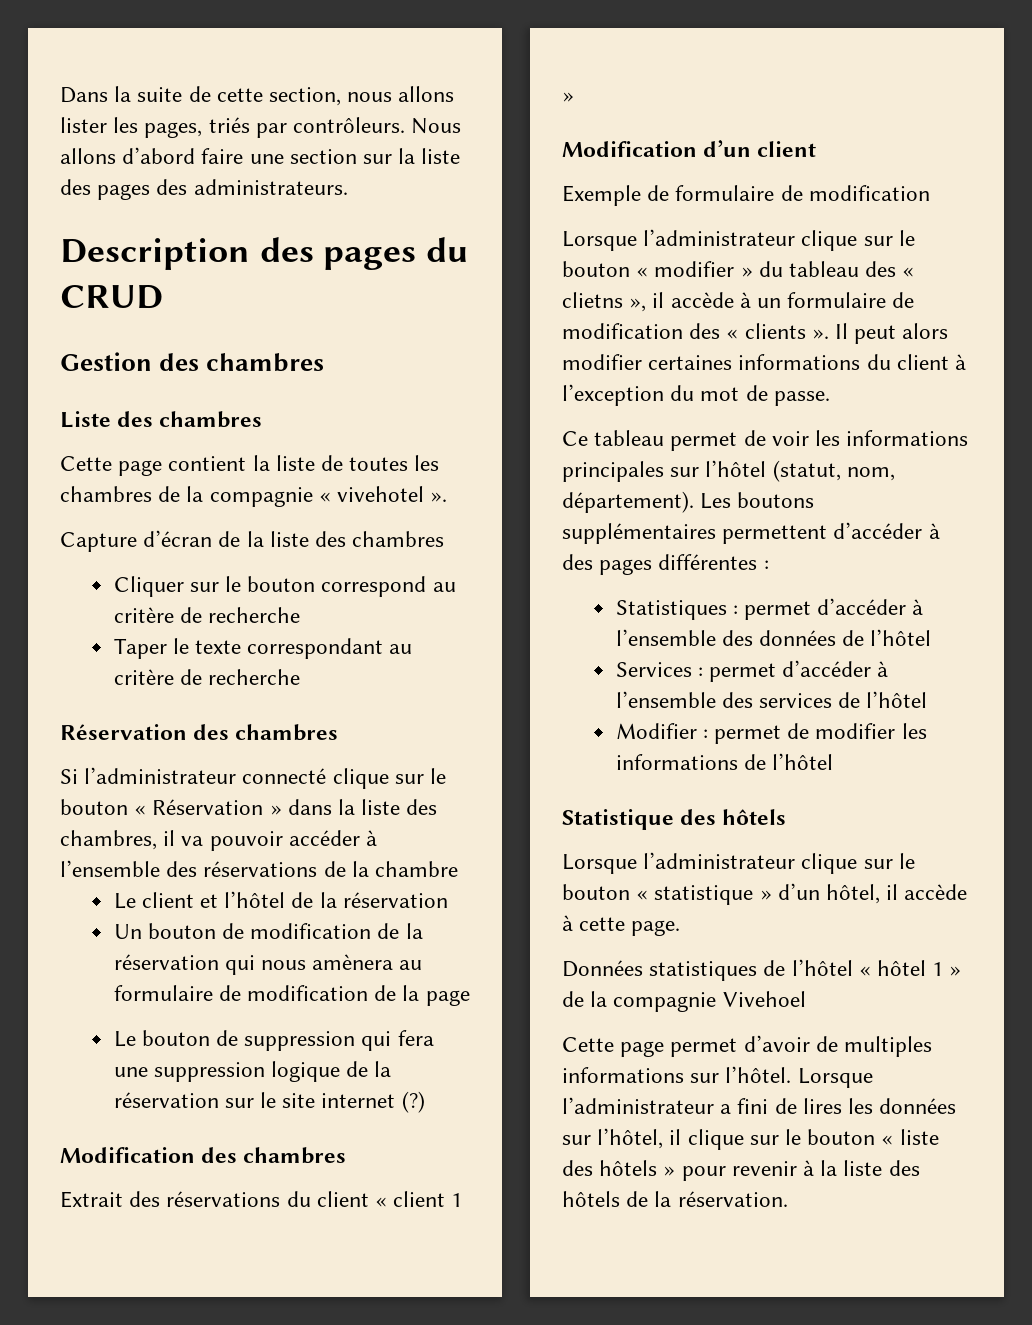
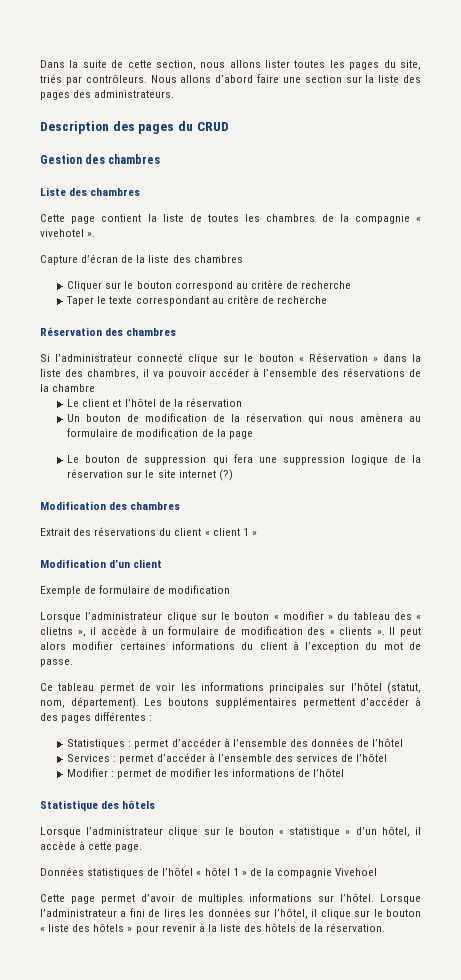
- Dans la suite de cette section, nous allons lister les pages, triés par contrôleurs.
+ Dans la suite de cette section, nous allons lister toutes les pages du site, triés par contrôleurs.

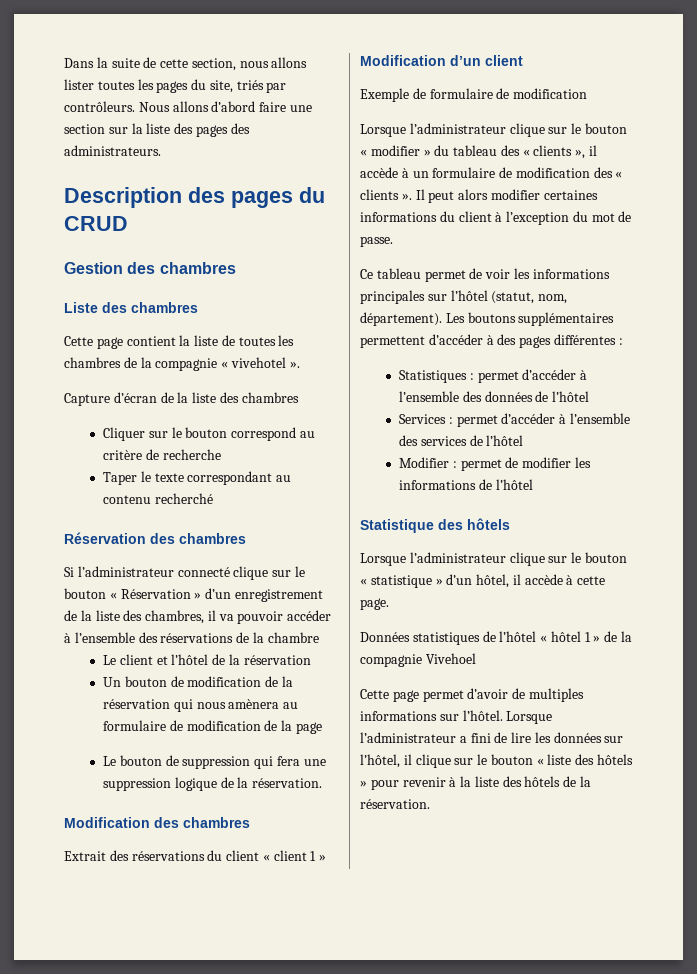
- Taper le texte correspondant au critère de recherche
+ Taper le texte correspondant au contenu recherché
- Si l’administrateur connecté clique sur le bouton « Réservation » dans la liste des chambres, il va pouvoir accéder à l’ensemble des réservations de la chambre
+ Si l’administrateur connecté clique sur le bouton « Réservation » d’un enregistrement de la liste des chambres, il va pouvoir accéder à l’ensemble des réservations de la chambre
- Le bouton de suppression qui fera une suppression logique de la réservation sur le site internet (?)
+ Le bouton de suppression qui fera une suppression logique de la réservation.
- Lorsque l’administrateur clique sur le bouton « modifier » du tableau des « clietns », il accède à un formulaire de modification des « clients ».
+ Lorsque l’administrateur clique sur le bouton « modifier » du tableau des « clients », il accède à un formulaire de modification des « clients ».
- Lorsque l’administrateur a fini de lires les données sur l’hôtel, il clique sur le bouton « liste des hôtels » pour revenir à la liste des hôtels de la réservation.
+ Lorsque l’administrateur a fini de lire les données sur l’hôtel, il clique sur le bouton « liste des hôtels » pour revenir à la liste des hôtels de la réservation.

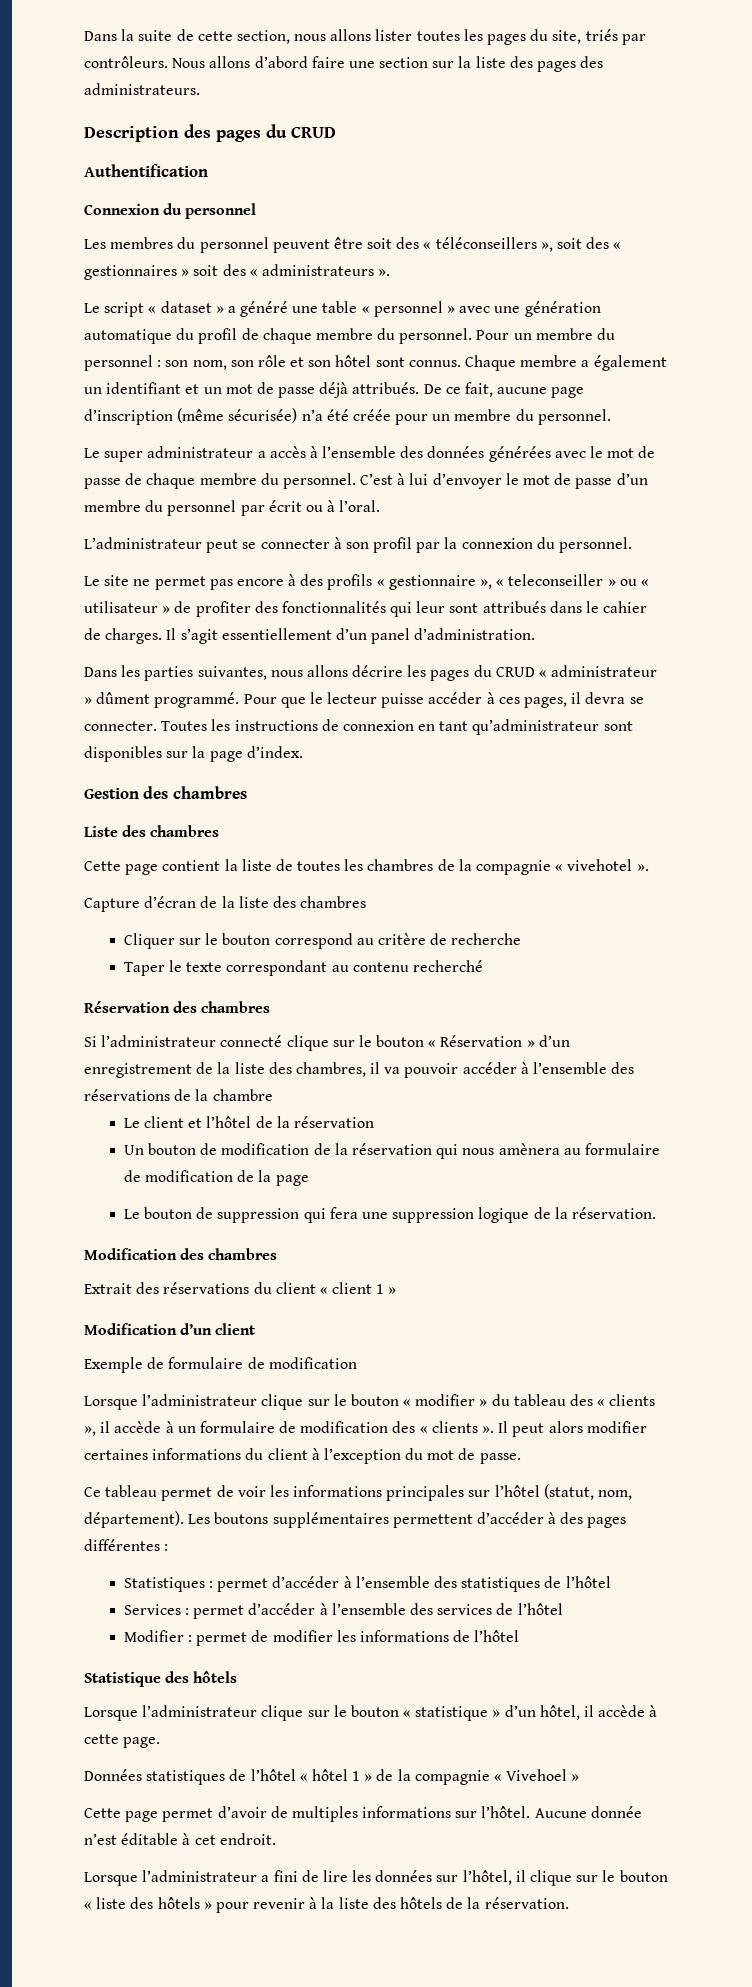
+ Authentification
+ Connexion du personnel
+ Les membres du personnel peuvent être soit des « téléconseillers », soit des « gestionnaires » soit des « administrateurs ».
+ Le script « dataset » a généré une table « personnel » avec une génération automatique du profil de chaque membre du personnel. Pour un membre du personnel : son nom, son rôle et son hôtel sont connus. Chaque membre a également un identifiant et un mot de passe déjà attribués. De ce fait, aucune page d’inscription (même sécurisée) n’a été créée pour un membre du personnel.
+ Le super administrateur a accès à l’ensemble des données générées avec le mot de passe de chaque membre du personnel. C’est à lui d’envoyer le mot de passe d’un membre du personnel par écrit ou à l’oral.
+ L’administrateur peut se connecter à son profil par la connexion du personnel.
+ Le site ne permet pas encore à des profils « gestionnaire », « teleconseiller » ou « utilisateur » de profiter des fonctionnalités qui leur sont attribués dans le cahier de charges. Il s’agit essentiellement d’un panel d’administration.
+ Dans les parties suivantes, nous allons décrire les pages du CRUD « administrateur » dûment programmé. Pour que le lecteur puisse accéder à ces pages, il devra se connecter. Toutes les instructions de connexion en tant qu’administrateur sont disponibles sur la page d’index.
- Statistiques : permet d’accéder à l’ensemble des données de l’hôtel
+ Statistiques : permet d’accéder à l’ensemble des statistiques de l’hôtel
- Données statistiques de l’hôtel « hôtel 1 » de la compagnie Vivehoel
+ Données statistiques de l’hôtel « hôtel 1 » de la compagnie « Vivehoel »
- Cette page permet d’avoir de multiples informations sur l’hôtel. Lorsque l’administrateur a fini de lire les données sur l’hôtel, il clique sur le bouton « liste des hôtels » pour revenir à la liste des hôtels de la réservation.
+ Cette page permet d’avoir de multiples informations sur l’hôtel. Aucune donnée n’est éditable à cet endroit.
+ Lorsque l’administrateur a fini de lire les données sur l’hôtel, il clique sur le bouton « liste des hôtels » pour revenir à la liste des hôtels de la réservation.

